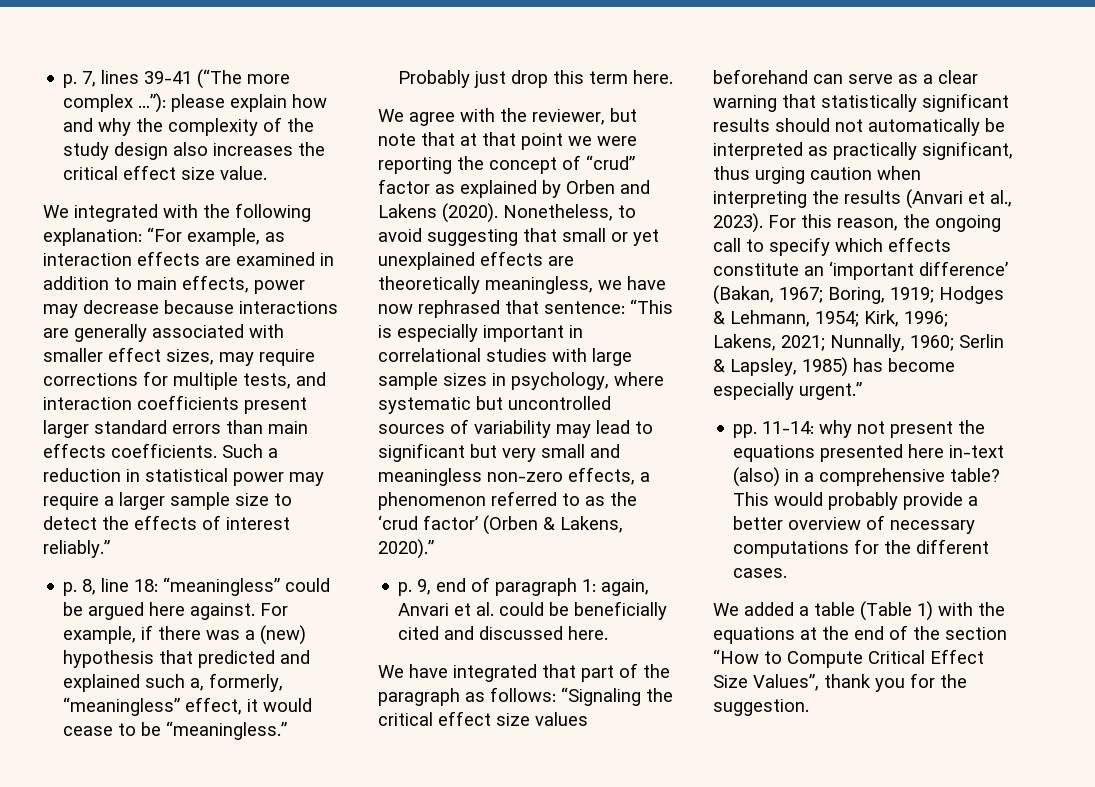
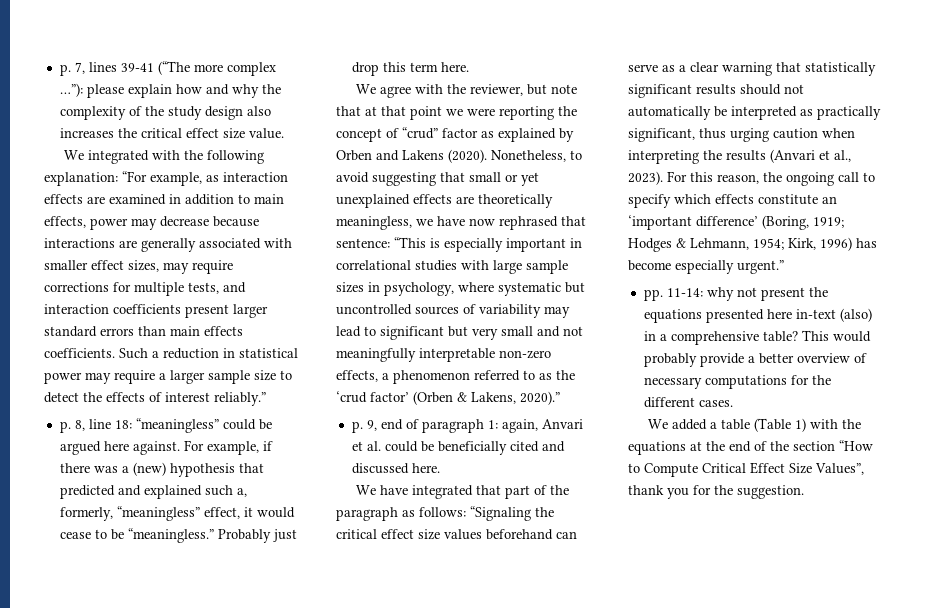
- “This is especially important in correlational studies with large sample sizes in psychology, where systematic but uncontrolled sources of variability may lead to significant but very small and meaningless non-zero effects, a phenomenon referred to as the ‘crud factor’ (Orben & Lakens, 2020).”
+ “This is especially important in correlational studies with large sample sizes in psychology, where systematic but uncontrolled sources of variability may lead to significant but very small and not meaningfully interpretable non-zero effects, a phenomenon referred to as the ‘crud factor’ (Orben & Lakens, 2020).”
- For this reason, the ongoing call to specify which effects constitute an ‘important difference’ (Bakan, 1967; Boring, 1919; Hodges & Lehmann, 1954; Kirk, 1996; Lakens, 2021; Nunnally, 1960; Serlin & Lapsley, 1985) has become especially urgent.”
+ For this reason, the ongoing call to specify which effects constitute an ‘important difference’ (Boring, 1919; Hodges & Lehmann, 1954; Kirk, 1996) has become especially urgent.”

